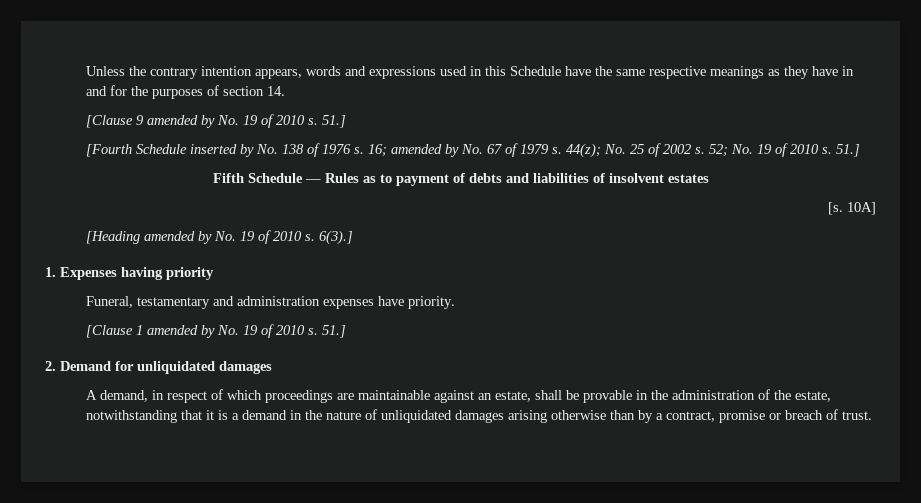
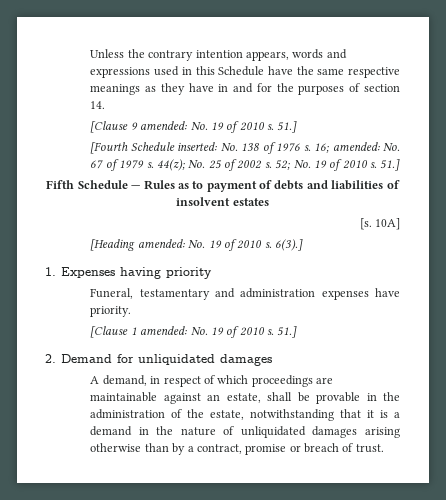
- [Clause 9 amended by No. 19 of 2010 s.
+ [Clause 9 amended: No. 19 of 2010 s.
- [Fourth Schedule inserted by No. 138 of 1976 s.
+ [Fourth Schedule inserted: No. 138 of 1976 s.
- 16; amended by No. 67 of 1979 s.
+ 16; amended: No. 67 of 1979 s.
- [Heading amended by No. 19 of 2010 s.
+ [Heading amended: No. 19 of 2010 s.
- [Clause 1 amended by No. 19 of 2010 s.
+ [Clause 1 amended: No. 19 of 2010 s.

